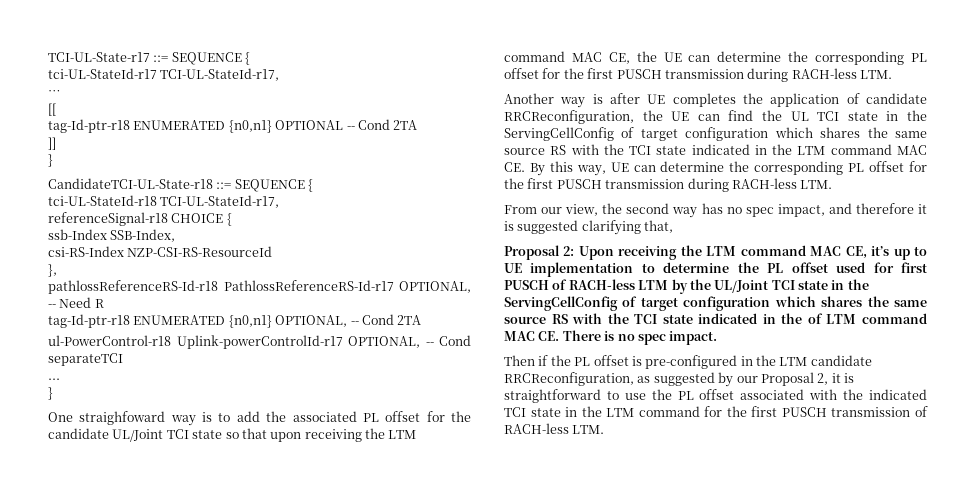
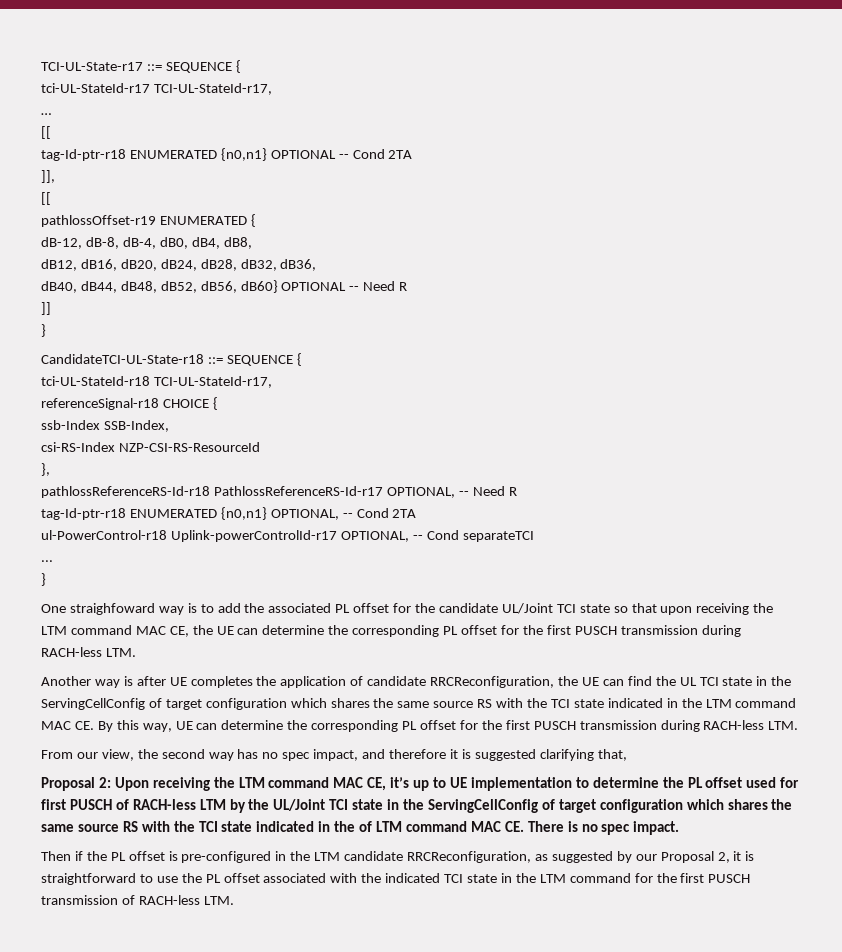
+ ]],
+ [[
+ pathlossOffset-r19 ENUMERATED {
+ dB-12, dB-8, dB-4, dB0, dB4, dB8,
+ dB12, dB16, dB20, dB24, dB28, dB32, dB36,
+ dB40, dB44, dB48, dB52, dB56, dB60} OPTIONAL -- Need R

